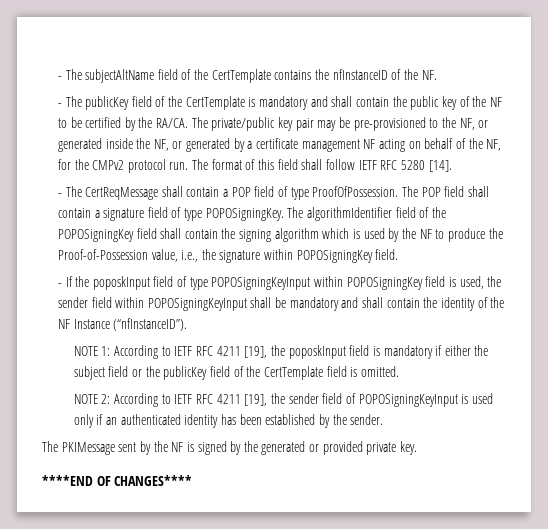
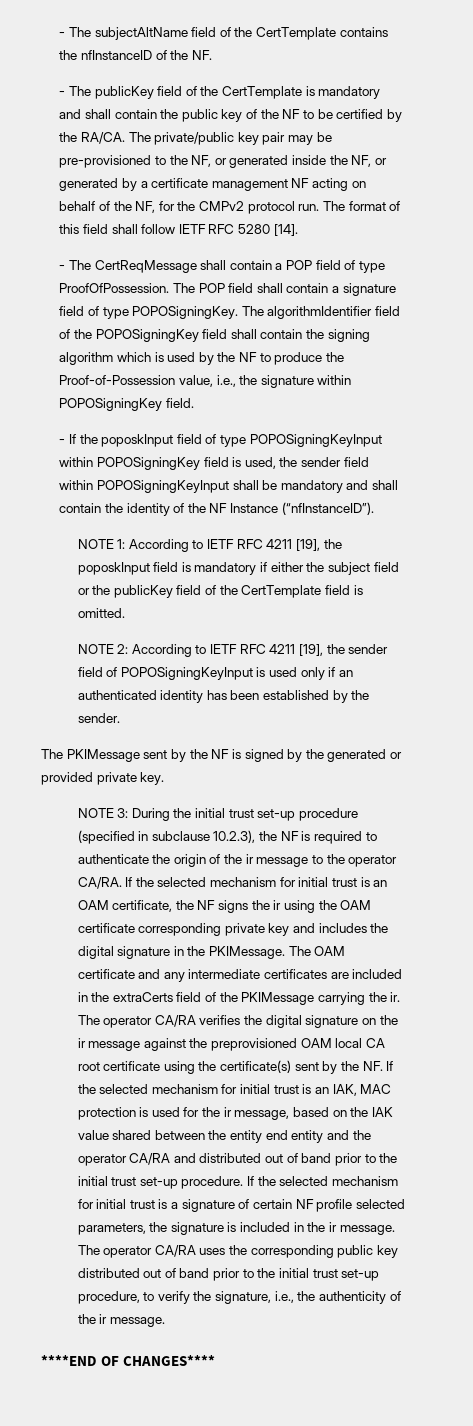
+ NOTE 3: During the initial trust set-up procedure (specified in subclause 10.2.3), the NF is required to authenticate the origin of the ir message to the operator CA/RA. If the selected mechanism for initial trust is an OAM certificate, the NF signs the ir using the OAM certificate corresponding private key and includes the digital signature in the PKIMessage. The OAM certificate and any intermediate certificates are included in the extraCerts field of the PKIMessage carrying the ir. The operator CA/RA verifies the digital signature on the ir message against the preprovisioned OAM local CA root certificate using the certificate(s) sent by the NF. If the selected mechanism for initial trust is an IAK, MAC protection is used for the ir message, based on the IAK value shared between the entity end entity and the operator CA/RA and distributed out of band prior to the initial trust set-up procedure. If the selected mechanism for initial trust is a signature of certain NF profile selected parameters, the signature is included in the ir message. The operator CA/RA uses the corresponding public key distributed out of band prior to the initial trust set-up procedure, to verify the signature, i.e., the authenticity of the ir message.

